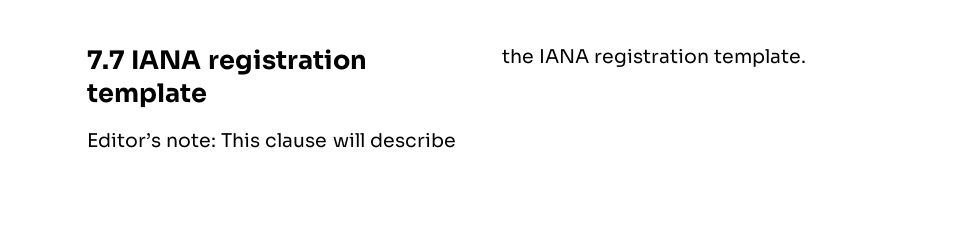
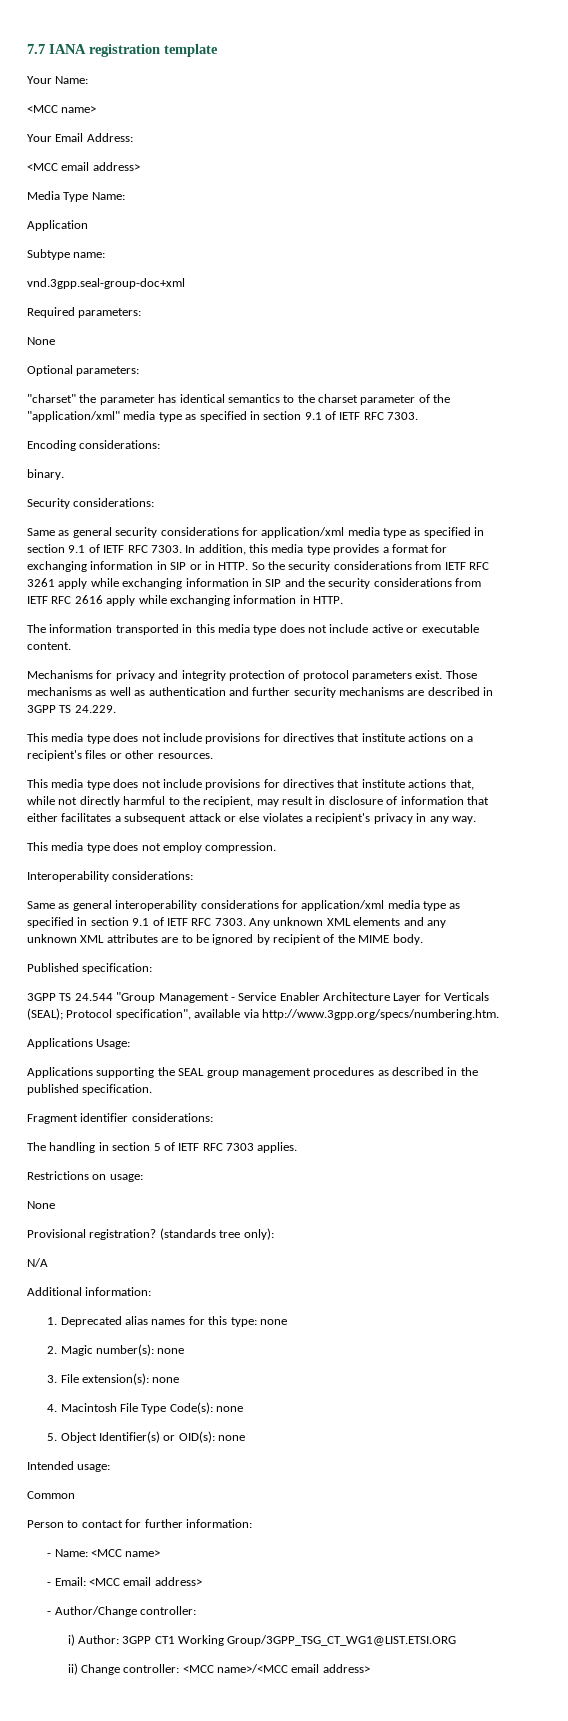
- Editor’s note: This clause will describe the IANA registration template.
+ Your Name:
+ <MCC name>
+ Your Email Address:
+ <MCC email address>
+ Media Type Name:
+ Application
+ Subtype name:
+ vnd.3gpp.seal-group-doc+xml
+ Required parameters:
+ None
+ Optional parameters:
+ "charset" the parameter has identical semantics to the charset parameter of the "application/xml" media type as specified in section 9.1 of IETF RFC 7303.
+ Encoding considerations:
+ binary.
+ Security considerations:
+ Same as general security considerations for application/xml media type as specified in section 9.1 of IETF RFC 7303. In addition, this media type provides a format for exchanging information in SIP or in HTTP. So the security considerations from IETF RFC 3261 apply while exchanging information in SIP and the security considerations from IETF RFC 2616 apply while exchanging information in HTTP.
+ The information transported in this media type does not include active or executable content.
+ Mechanisms for privacy and integrity protection of protocol parameters exist. Those mechanisms as well as authentication and further security mechanisms are described in 3GPP TS 24.229.
+ This media type does not include provisions for directives that institute actions on a recipient's files or other resources.
+ This media type does not include provisions for directives that institute actions that, while not directly harmful to the recipient, may result in disclosure of information that either facilitates a subsequent attack or else violates a recipient's privacy in any way.
+ This media type does not employ compression.
+ Interoperability considerations:
+ Same as general interoperability considerations for application/xml media type as specified in section 9.1 of IETF RFC 7303. Any unknown XML elements and any unknown XML attributes are to be ignored by recipient of the MIME body.
+ Published specification:
+ 3GPP TS 24.544 "Group Management - Service Enabler Architecture Layer for Verticals (SEAL); Protocol specification", available via http://www.3gpp.org/specs/numbering.htm.
+ Applications Usage:
+ Applications supporting the SEAL group management procedures as described in the published specification.
+ Fragment identifier considerations:
+ The handling in section 5 of IETF RFC 7303 applies.
+ Restrictions on usage:
+ None
+ Provisional registration? (standards tree only):
+ N/A
+ Additional information:
+ 1. Deprecated alias names for this type: none
+ 2. Magic number(s): none
+ 3. File extension(s): none
+ 4. Macintosh File Type Code(s): none
+ 5. Object Identifier(s) or OID(s): none
+ Intended usage:
+ Common
+ Person to contact for further information:
+ - Name: <MCC name>
+ - Email: <MCC email address>
+ - Author/Change controller:
+ i) Author: 3GPP CT1 Working Group/3GPP_TSG_CT_WG1@LIST.ETSI.ORG
+ ii) Change controller: <MCC name>/<MCC email address>

